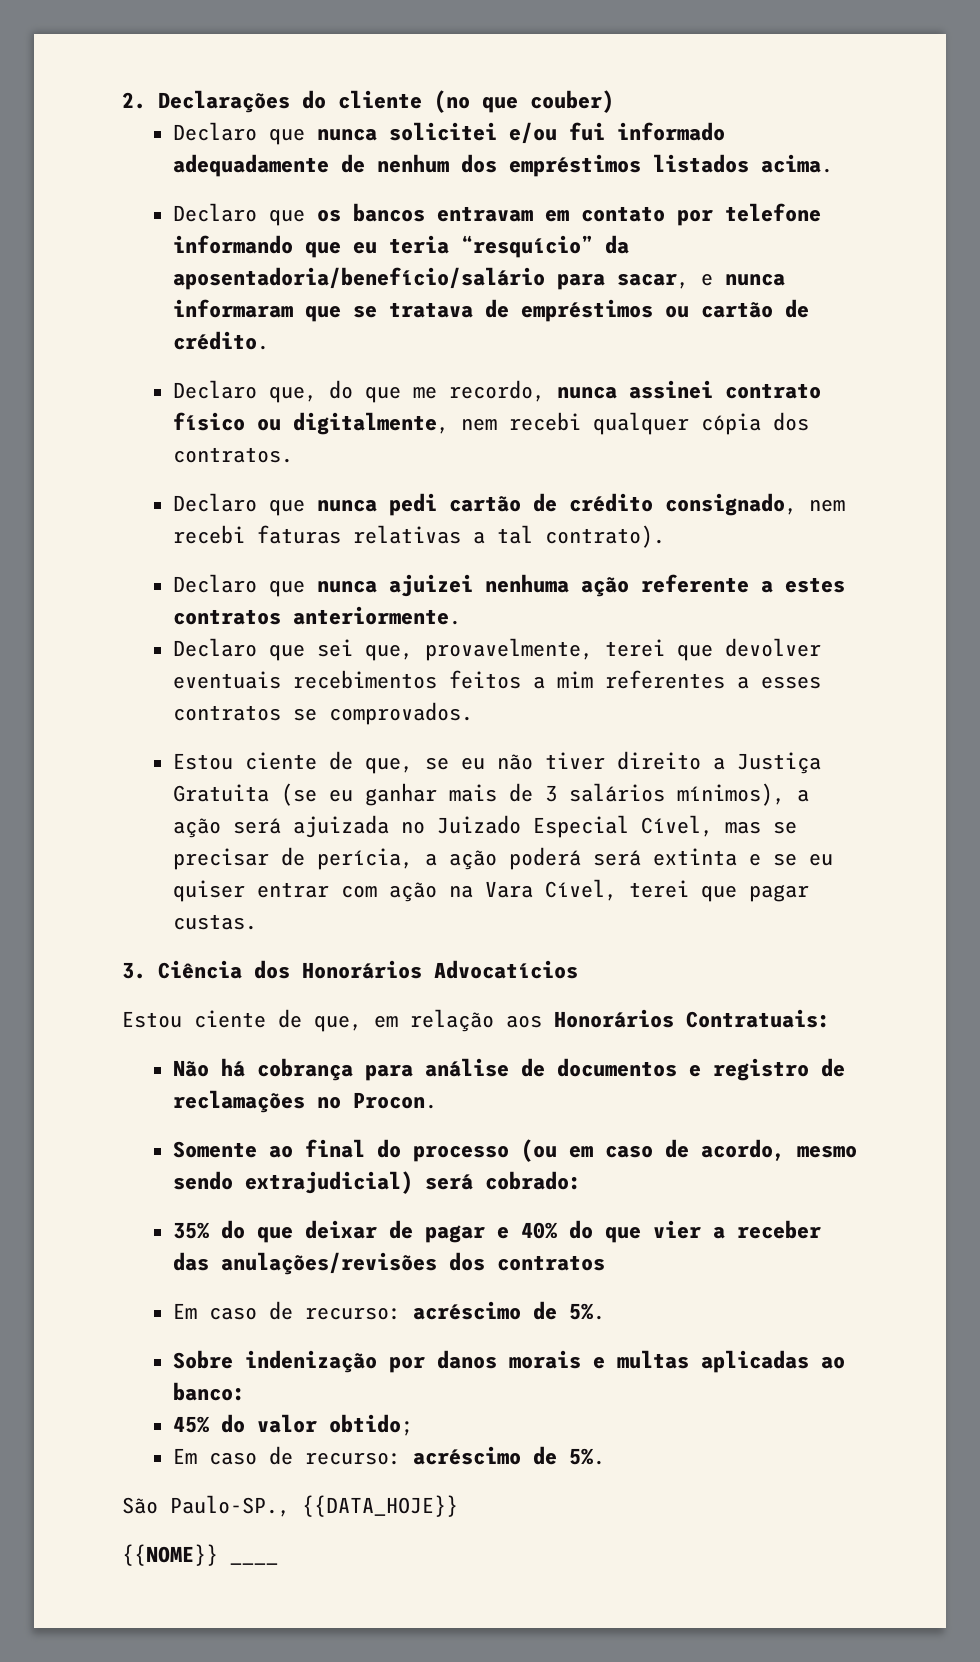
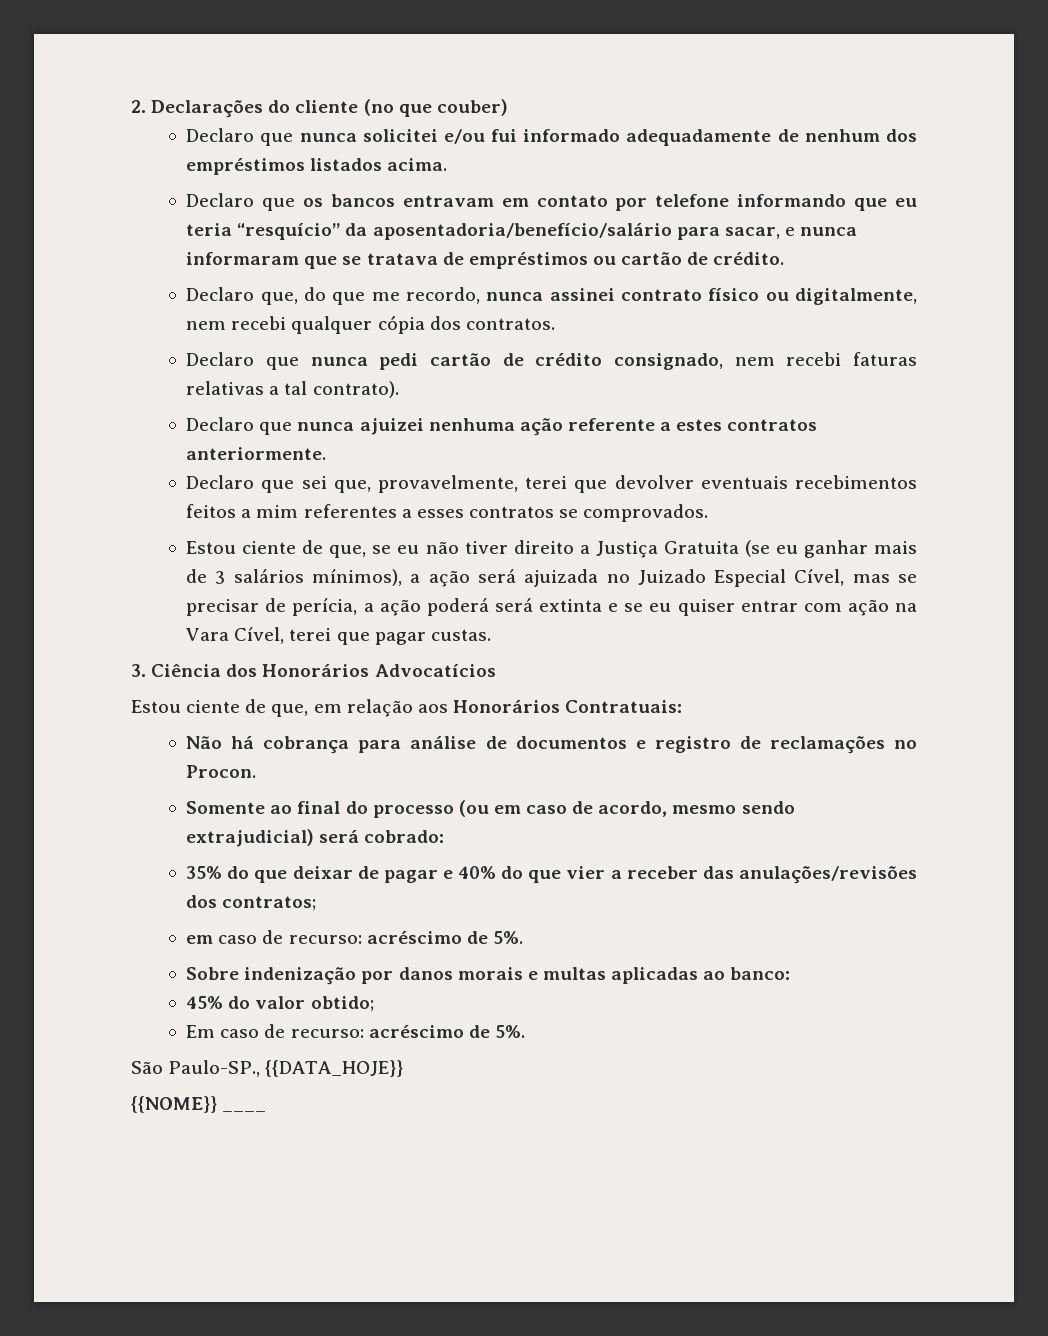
- 35% do que deixar de pagar e 40% do que vier a receber das anulações/revisões dos contratos
- Em caso de recurso: acréscimo de 5%.
+ 35% do que deixar de pagar e 40% do que vier a receber das anulações/revisões dos contratos;
+ em caso de recurso: acréscimo de 5%.

